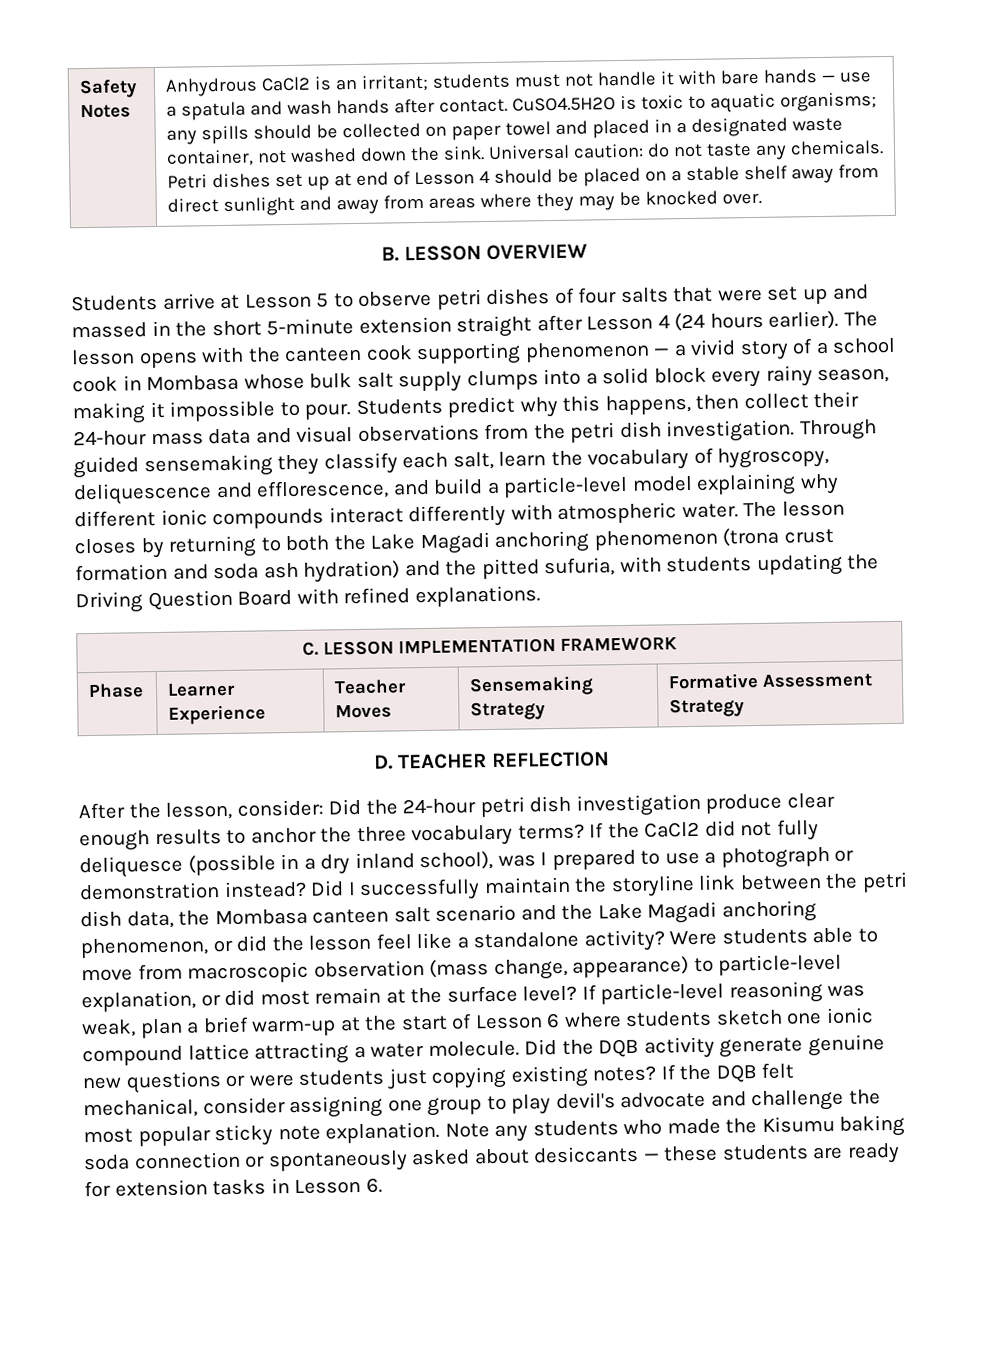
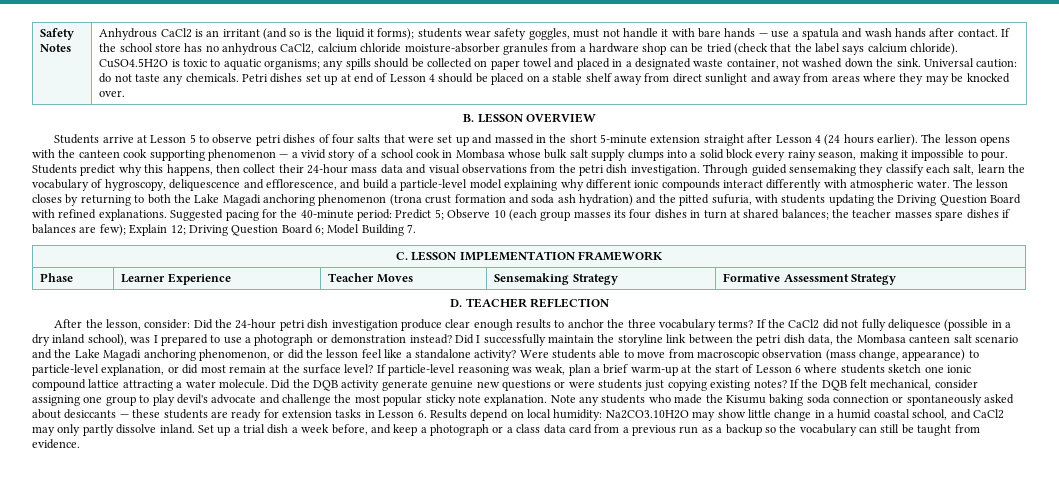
- Anhydrous CaCl2 is an irritant; students must not handle it with bare hands — use a spatula and wash hands after contact.
+ Anhydrous CaCl2 is an irritant (and so is the liquid it forms); students wear safety goggles, must not handle it with bare hands — use a spatula and wash hands after contact.
+ If the school store has no anhydrous CaCl2, calcium chloride moisture-absorber granules from a hardware shop can be tried (check that the label says calcium chloride).
+ Suggested pacing for the 40-minute period: Predict 5; Observe 10 (each group masses its four dishes in turn at shared balances; the teacher masses spare dishes if balances are few); Explain 12; Driving Question Board 6; Model Building 7.
- Note any students who made the Kisumu baking soda connection or spontaneously asked about desiccants — these students are ready for extension tasks in Lesson 6.
+ Note any students who made the Kisumu baking soda connection or spontaneously asked about desiccants — these students are ready for extension tasks in Lesson 6. Results depend on local humidity: Na2CO3.10H2O may show little change in a humid coastal school, and CaCl2 may only partly dissolve inland. Set up a trial dish a week before, and keep a photograph or a class data card from a previous run as a backup so the vocabulary can still be taught from evidence.

